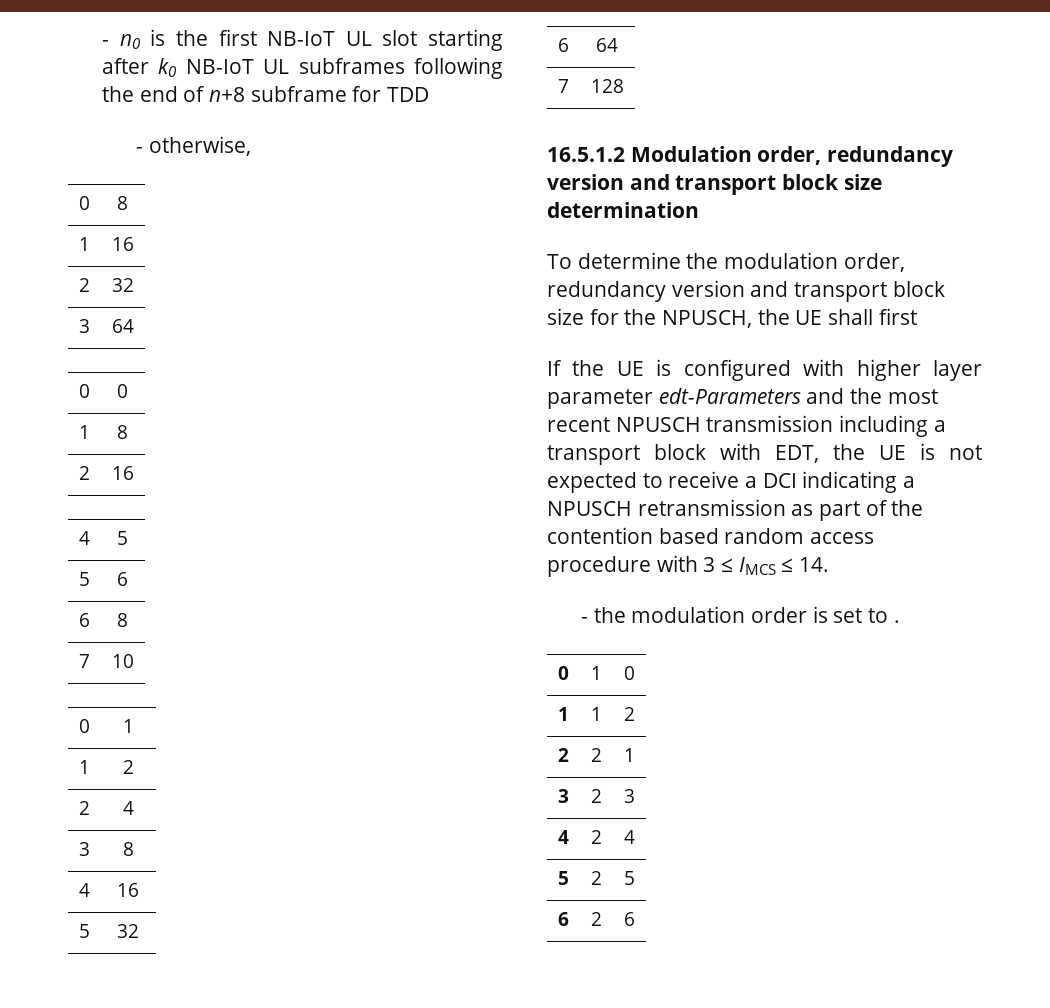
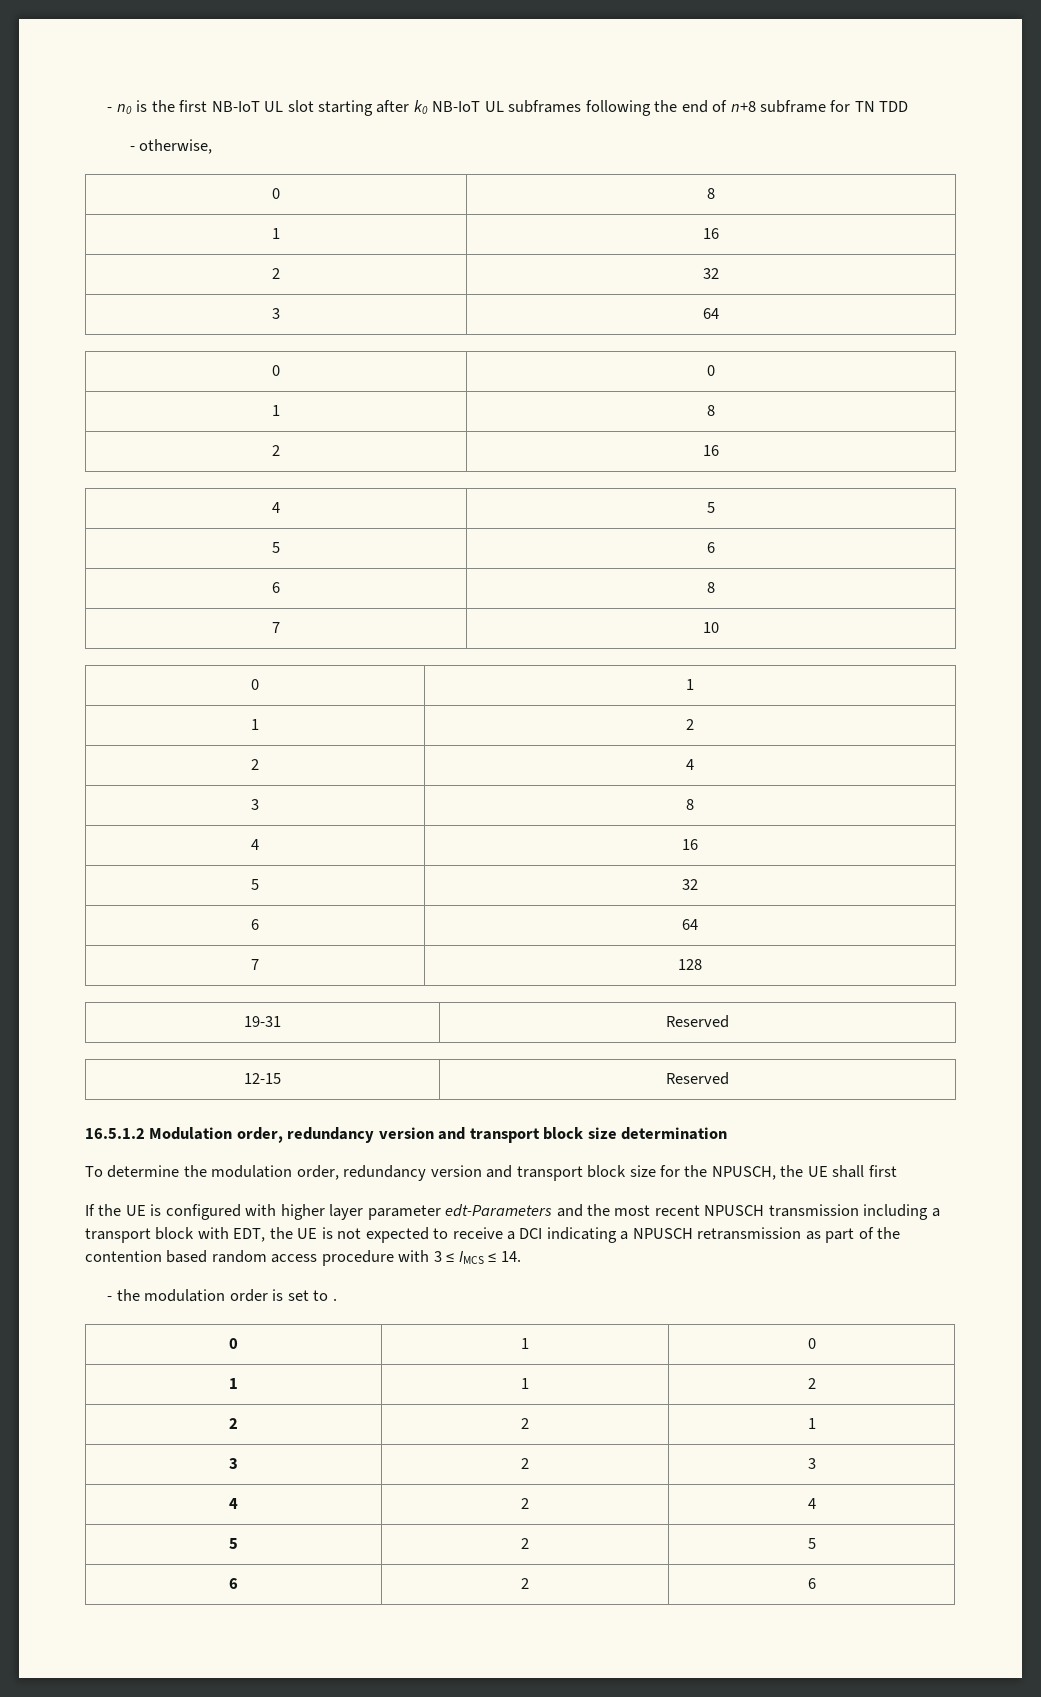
- - n0 is the first NB-IoT UL slot starting after k0 NB-IoT UL subframes following the end of n+8 subframe for TDD
+ - n0 is the first NB-IoT UL slot starting after k0 NB-IoT UL subframes following the end of n+8 subframe for TN TDD
+ 19-31 | Reserved
+ 12-15 | Reserved

